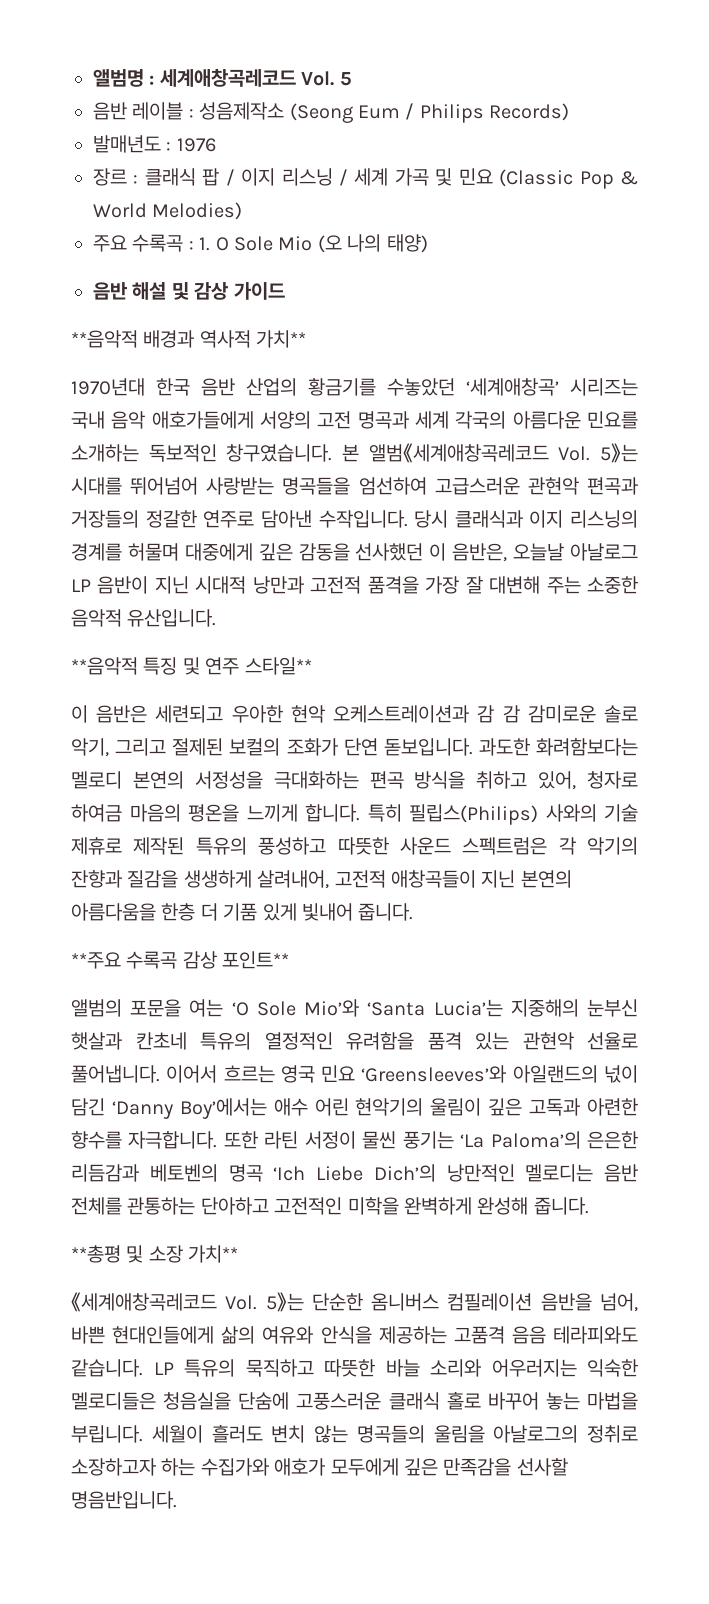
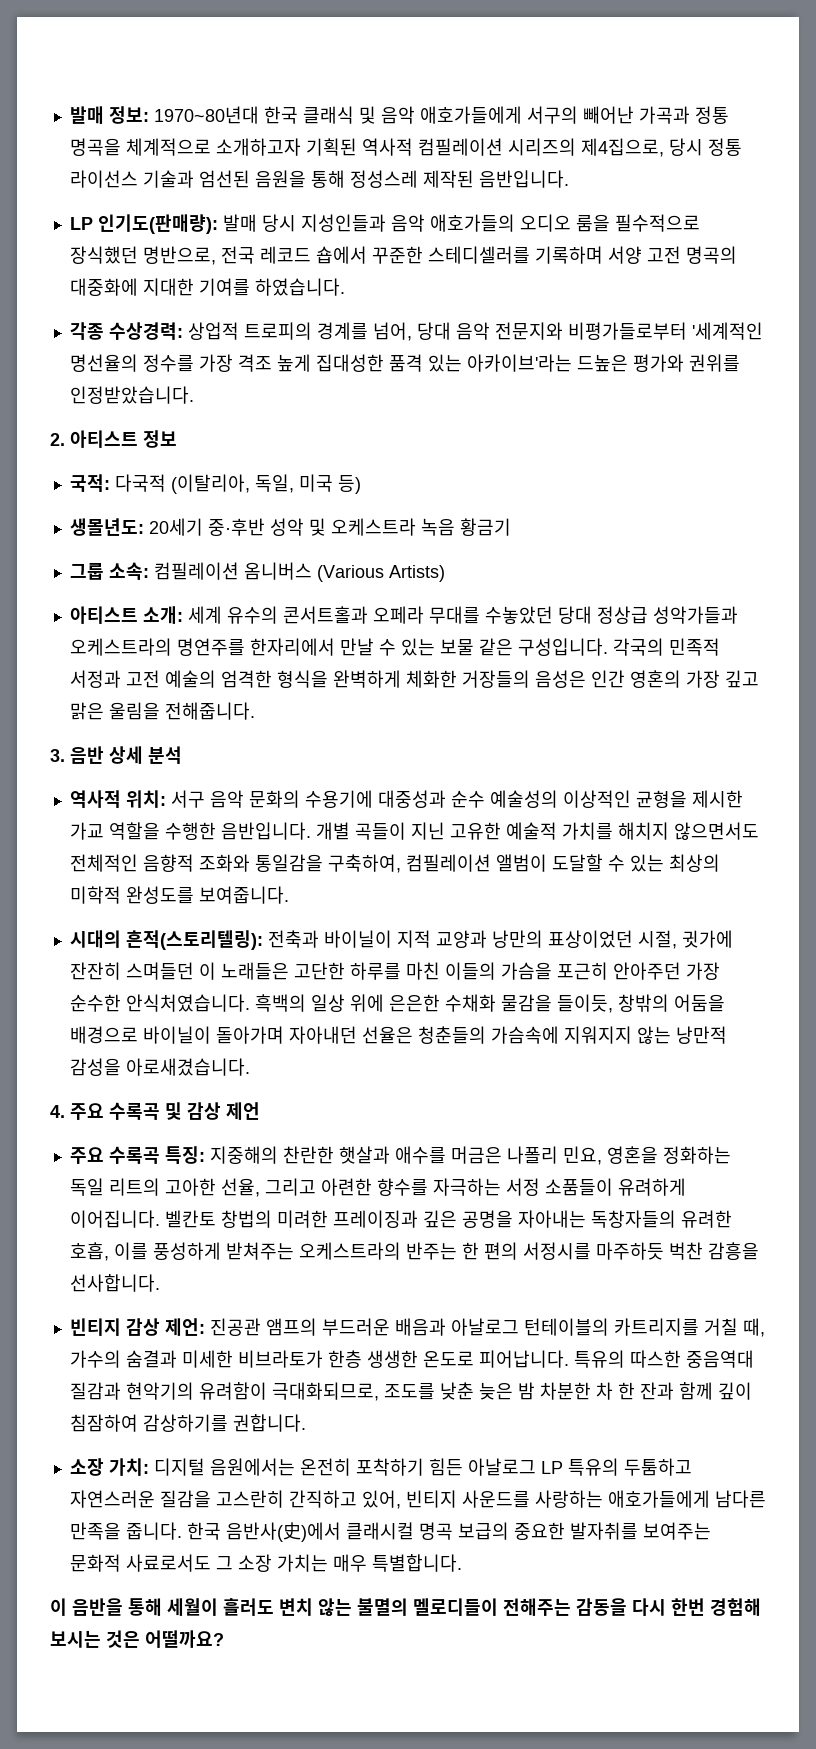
- 앨범명 : 세계애창곡레코드 Vol. 5
- 음반 레이블 : 성음제작소 (Seong Eum / Philips Records)
- 발매년도 : 1976
- 장르 : 클래식 팝 / 이지 리스닝 / 세계 가곡 및 민요 (Classic Pop & World Melodies)
- 주요 수록곡 : 1. O Sole Mio (오 나의 태양)
- 음반 해설 및 감상 가이드
- **음악적 배경과 역사적 가치**
- 1970년대 한국 음반 산업의 황금기를 수놓았던 ‘세계애창곡’ 시리즈는 국내 음악 애호가들에게 서양의 고전 명곡과 세계 각국의 아름다운 민요를 소개하는 독보적인 창구였습니다. 본 앨범《세계애창곡레코드 Vol. 5》는 시대를 뛰어넘어 사랑받는 명곡들을 엄선하여 고급스러운 관현악 편곡과 거장들의 정갈한 연주로 담아낸 수작입니다. 당시 클래식과 이지 리스닝의 경계를 허물며 대중에게 깊은 감동을 선사했던 이 음반은, 오늘날 아날로그 LP 음반이 지닌 시대적 낭만과 고전적 품격을 가장 잘 대변해 주는 소중한 음악적 유산입니다.
- **음악적 특징 및 연주 스타일**
- 이 음반은 세련되고 우아한 현악 오케스트레이션과 감 감 감미로운 솔로 악기, 그리고 절제된 보컬의 조화가 단연 돋보입니다. 과도한 화려함보다는 멜로디 본연의 서정성을 극대화하는 편곡 방식을 취하고 있어, 청자로 하여금 마음의 평온을 느끼게 합니다. 특히 필립스(Philips) 사와의 기술 제휴로 제작된 특유의 풍성하고 따뜻한 사운드 스펙트럼은 각 악기의 잔향과 질감을 생생하게 살려내어, 고전적 애창곡들이 지닌 본연의 아름다움을 한층 더 기품 있게 빛내어 줍니다.
- **주요 수록곡 감상 포인트**
- 앨범의 포문을 여는 ‘O Sole Mio’와 ‘Santa Lucia’는 지중해의 눈부신 햇살과 칸초네 특유의 열정적인 유려함을 품격 있는 관현악 선율로 풀어냅니다. 이어서 흐르는 영국 민요 ‘Greensleeves’와 아일랜드의 넋이 담긴 ‘Danny Boy’에서는 애수 어린 현악기의 울림이 깊은 고독과 아련한 향수를 자극합니다. 또한 라틴 서정이 물씬 풍기는 ‘La Paloma’의 은은한 리듬감과 베토벤의 명곡 ‘Ich Liebe Dich’의 낭만적인 멜로디는 음반 전체를 관통하는 단아하고 고전적인 미학을 완벽하게 완성해 줍니다.
- **총평 및 소장 가치**
- 《세계애창곡레코드 Vol. 5》는 단순한 옴니버스 컴필레이션 음반을 넘어, 바쁜 현대인들에게 삶의 여유와 안식을 제공하는 고품격 음음 테라피와도 같습니다. LP 특유의 묵직하고 따뜻한 바늘 소리와 어우러지는 익숙한 멜로디들은 청음실을 단숨에 고풍스러운 클래식 홀로 바꾸어 놓는 마법을 부립니다. 세월이 흘러도 변치 않는 명곡들의 울림을 아날로그의 정취로 소장하고자 하는 수집가와 애호가 모두에게 깊은 만족감을 선사할 명음반입니다.
+ 발매 정보: 1970~80년대 한국 클래식 및 음악 애호가들에게 서구의 빼어난 가곡과 정통 명곡을 체계적으로 소개하고자 기획된 역사적 컴필레이션 시리즈의 제4집으로, 당시 정통 라이선스 기술과 엄선된 음원을 통해 정성스레 제작된 음반입니다.
+ LP 인기도(판매량): 발매 당시 지성인들과 음악 애호가들의 오디오 룸을 필수적으로 장식했던 명반으로, 전국 레코드 숍에서 꾸준한 스테디셀러를 기록하며 서양 고전 명곡의 대중화에 지대한 기여를 하였습니다.
+ 각종 수상경력: 상업적 트로피의 경계를 넘어, 당대 음악 전문지와 비평가들로부터 '세계적인 명선율의 정수를 가장 격조 높게 집대성한 품격 있는 아카이브'라는 드높은 평가와 권위를 인정받았습니다.
+ 2. 아티스트 정보
+ 국적: 다국적 (이탈리아, 독일, 미국 등)
+ 생몰년도: 20세기 중·후반 성악 및 오케스트라 녹음 황금기
+ 그룹 소속: 컴필레이션 옴니버스 (Various Artists)
+ 아티스트 소개: 세계 유수의 콘서트홀과 오페라 무대를 수놓았던 당대 정상급 성악가들과 오케스트라의 명연주를 한자리에서 만날 수 있는 보물 같은 구성입니다. 각국의 민족적 서정과 고전 예술의 엄격한 형식을 완벽하게 체화한 거장들의 음성은 인간 영혼의 가장 깊고 맑은 울림을 전해줍니다.
+ 3. 음반 상세 분석
+ 역사적 위치: 서구 음악 문화의 수용기에 대중성과 순수 예술성의 이상적인 균형을 제시한 가교 역할을 수행한 음반입니다. 개별 곡들이 지닌 고유한 예술적 가치를 해치지 않으면서도 전체적인 음향적 조화와 통일감을 구축하여, 컴필레이션 앨범이 도달할 수 있는 최상의 미학적 완성도를 보여줍니다.
+ 시대의 흔적(스토리텔링): 전축과 바이닐이 지적 교양과 낭만의 표상이었던 시절, 귓가에 잔잔히 스며들던 이 노래들은 고단한 하루를 마친 이들의 가슴을 포근히 안아주던 가장 순수한 안식처였습니다. 흑백의 일상 위에 은은한 수채화 물감을 들이듯, 창밖의 어둠을 배경으로 바이닐이 돌아가며 자아내던 선율은 청춘들의 가슴속에 지워지지 않는 낭만적 감성을 아로새겼습니다.
+ 4. 주요 수록곡 및 감상 제언
+ 주요 수록곡 특징: 지중해의 찬란한 햇살과 애수를 머금은 나폴리 민요, 영혼을 정화하는 독일 리트의 고아한 선율, 그리고 아련한 향수를 자극하는 서정 소품들이 유려하게 이어집니다. 벨칸토 창법의 미려한 프레이징과 깊은 공명을 자아내는 독창자들의 유려한 호흡, 이를 풍성하게 받쳐주는 오케스트라의 반주는 한 편의 서정시를 마주하듯 벅찬 감흥을 선사합니다.
+ 빈티지 감상 제언: 진공관 앰프의 부드러운 배음과 아날로그 턴테이블의 카트리지를 거칠 때, 가수의 숨결과 미세한 비브라토가 한층 생생한 온도로 피어납니다. 특유의 따스한 중음역대 질감과 현악기의 유려함이 극대화되므로, 조도를 낮춘 늦은 밤 차분한 차 한 잔과 함께 깊이 침잠하여 감상하기를 권합니다.
+ 소장 가치: 디지털 음원에서는 온전히 포착하기 힘든 아날로그 LP 특유의 두툼하고 자연스러운 질감을 고스란히 간직하고 있어, 빈티지 사운드를 사랑하는 애호가들에게 남다른 만족을 줍니다. 한국 음반사(史)에서 클래시컬 명곡 보급의 중요한 발자취를 보여주는 문화적 사료로서도 그 소장 가치는 매우 특별합니다.
+ 이 음반을 통해 세월이 흘러도 변치 않는 불멸의 멜로디들이 전해주는 감동을 다시 한번 경험해 보시는 것은 어떨까요?

